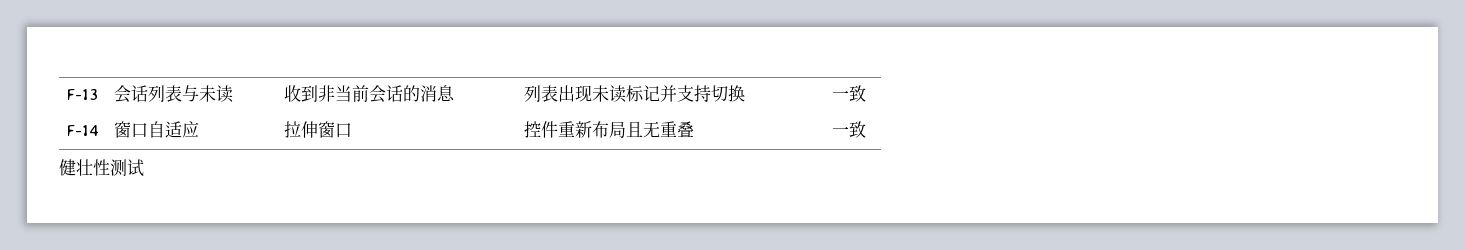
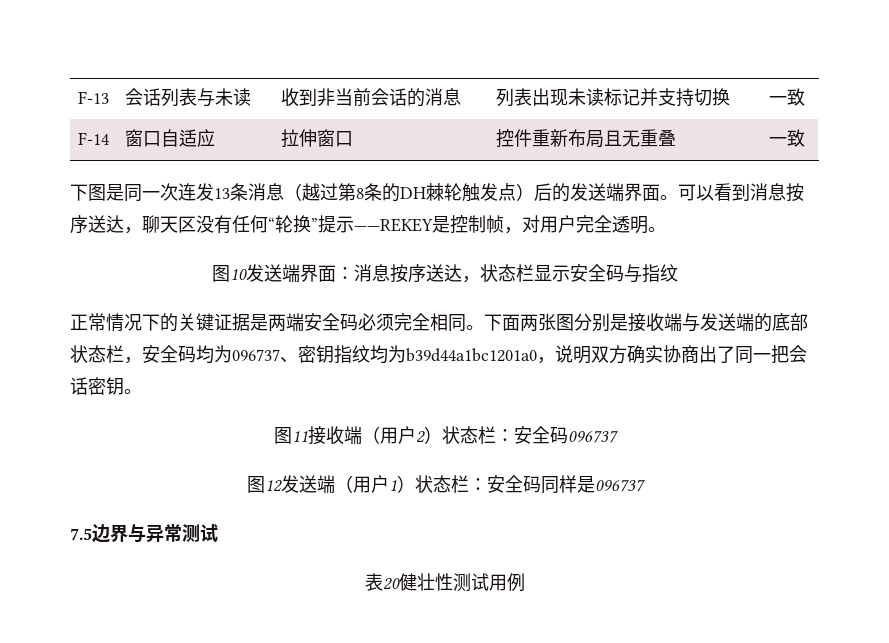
- 健壮性测试
+ 下图是同一次连发13条消息（越过第8条的DH棘轮触发点）后的发送端界面。可以看到消息按序送达，聊天区没有任何“轮换”提示——REKEY是控制帧，对用户完全透明。
+ 图10发送端界面：消息按序送达，状态栏显示安全码与指纹
+ 正常情况下的关键证据是两端安全码必须完全相同。下面两张图分别是接收端与发送端的底部状态栏，安全码均为096737、密钥指纹均为b39d44a1bc1201a0，说明双方确实协商出了同一把会话密钥。
+ 图11接收端（用户2）状态栏：安全码096737
+ 图12发送端（用户1）状态栏：安全码同样是096737
+ 7.5边界与异常测试
+ 表20健壮性测试用例

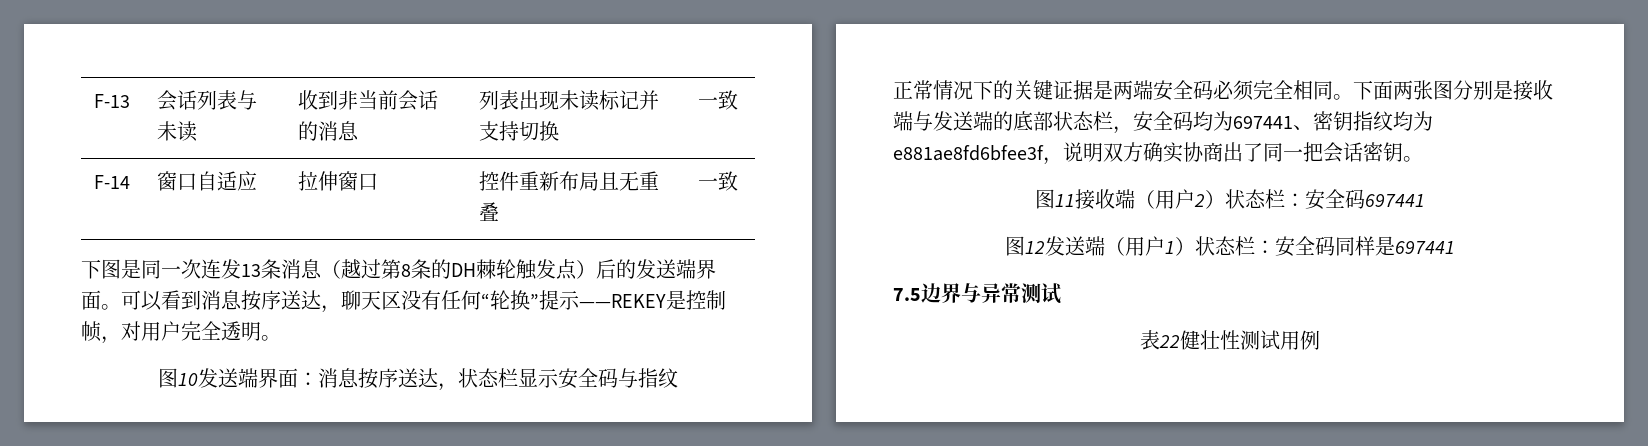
- 下面两张图分别是接收端与发送端的底部状态栏，安全码均为096737、密钥指纹均为b39d44a1bc1201a0，说明双方确实协商出了同一把会话密钥。
+ 下面两张图分别是接收端与发送端的底部状态栏，安全码均为697441、密钥指纹均为e881ae8fd6bfee3f，说明双方确实协商出了同一把会话密钥。
- 图11接收端（用户2）状态栏：安全码096737
+ 图11接收端（用户2）状态栏：安全码697441
- 图12发送端（用户1）状态栏：安全码同样是096737
+ 图12发送端（用户1）状态栏：安全码同样是697441
- 表20健壮性测试用例
+ 表22健壮性测试用例

